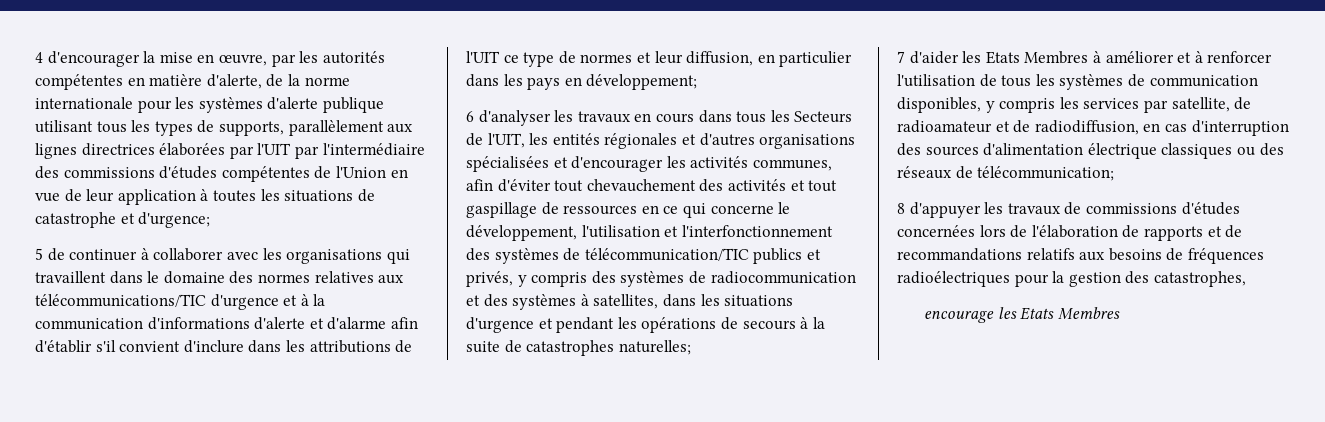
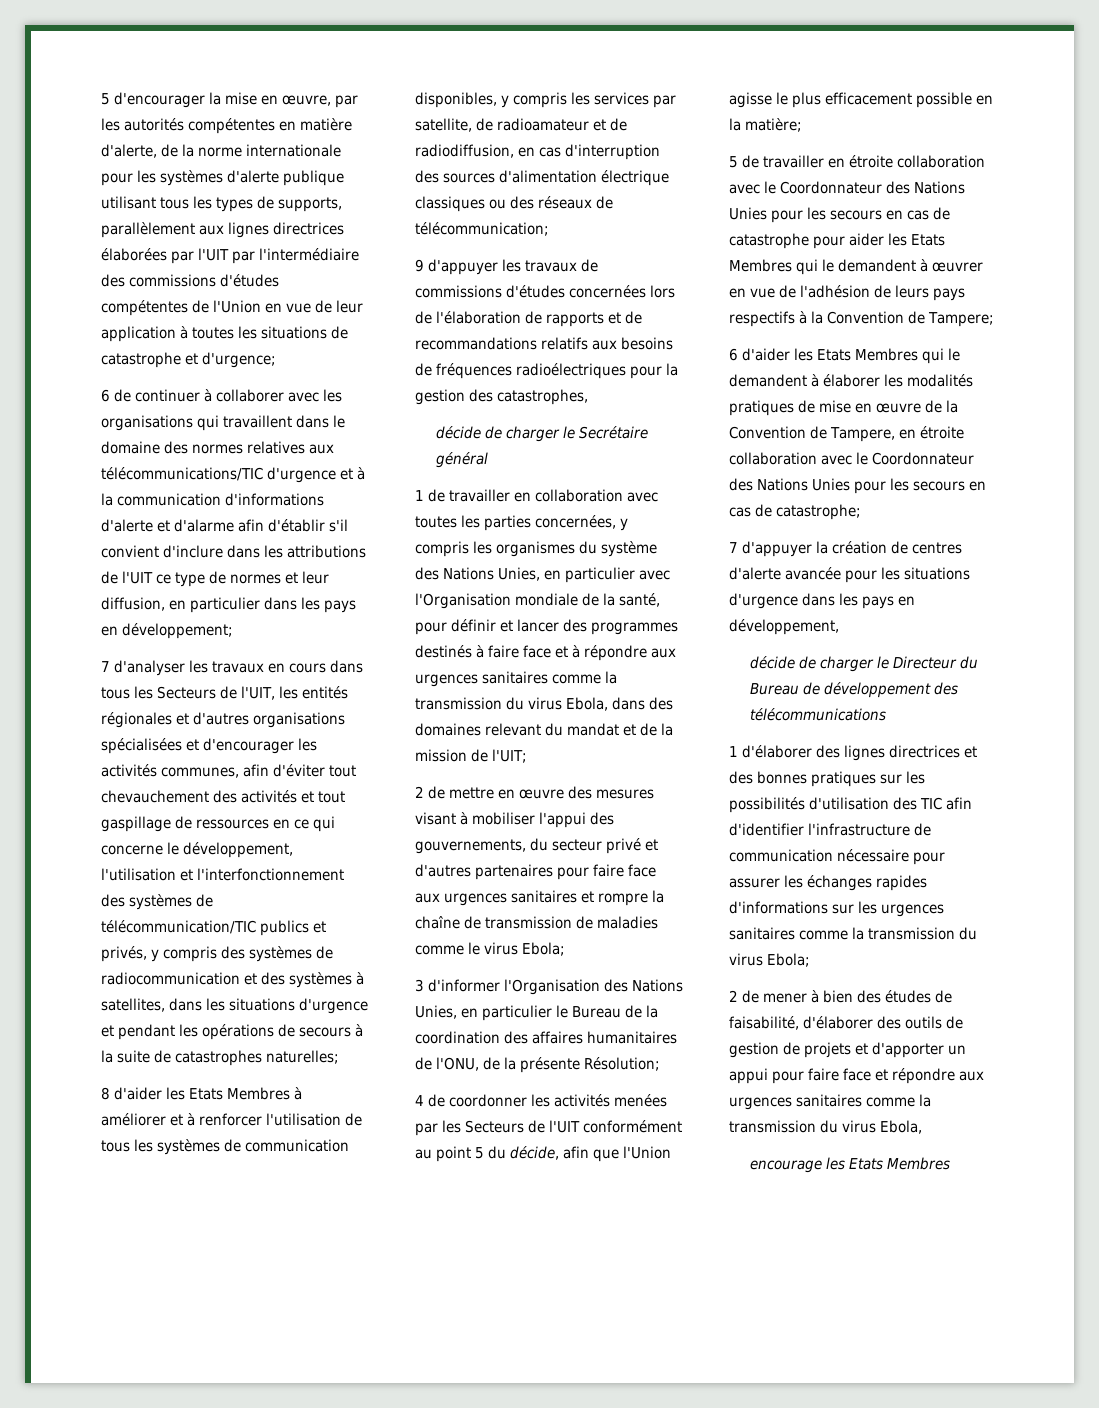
- 4 d'encourager la mise en œuvre, par les autorités compétentes en matière d'alerte, de la norme internationale pour les systèmes d'alerte publique utilisant tous les types de supports, parallèlement aux lignes directrices élaborées par l'UIT par l'intermédiaire des commissions d'études compétentes de l'Union en vue de leur application à toutes les situations de catastrophe et d'urgence;
+ 5 d'encourager la mise en œuvre, par les autorités compétentes en matière d'alerte, de la norme internationale pour les systèmes d'alerte publique utilisant tous les types de supports, parallèlement aux lignes directrices élaborées par l'UIT par l'intermédiaire des commissions d'études compétentes de l'Union en vue de leur application à toutes les situations de catastrophe et d'urgence;
- 5 de continuer à collaborer avec les organisations qui travaillent dans le domaine des normes relatives aux télécommunications/TIC d'urgence et à la communication d'informations d'alerte et d'alarme afin d'établir s'il convient d'inclure dans les attributions de l'UIT ce type de normes et leur diffusion, en particulier dans les pays en développement;
+ 6 de continuer à collaborer avec les organisations qui travaillent dans le domaine des normes relatives aux télécommunications/TIC d'urgence et à la communication d'informations d'alerte et d'alarme afin d'établir s'il convient d'inclure dans les attributions de l'UIT ce type de normes et leur diffusion, en particulier dans les pays en développement;
- 6 d'analyser les travaux en cours dans tous les Secteurs de l'UIT, les entités régionales et d'autres organisations spécialisées et d'encourager les activités communes, afin d'éviter tout chevauchement des activités et tout gaspillage de ressources en ce qui concerne le développement, l'utilisation et l'interfonctionnement des systèmes de télécommunication/TIC publics et privés, y compris des systèmes de radiocommunication et des systèmes à satellites, dans les situations d'urgence et pendant les opérations de secours à la suite de catastrophes naturelles;
+ 7 d'analyser les travaux en cours dans tous les Secteurs de l'UIT, les entités régionales et d'autres organisations spécialisées et d'encourager les activités communes, afin d'éviter tout chevauchement des activités et tout gaspillage de ressources en ce qui concerne le développement, l'utilisation et l'interfonctionnement des systèmes de télécommunication/TIC publics et privés, y compris des systèmes de radiocommunication et des systèmes à satellites, dans les situations d'urgence et pendant les opérations de secours à la suite de catastrophes naturelles;
- 7 d'aider les Etats Membres à améliorer et à renforcer l'utilisation de tous les systèmes de communication disponibles, y compris les services par satellite, de radioamateur et de radiodiffusion, en cas d'interruption des sources d'alimentation électrique classiques ou des réseaux de télécommunication;
+ 8 d'aider les Etats Membres à améliorer et à renforcer l'utilisation de tous les systèmes de communication disponibles, y compris les services par satellite, de radioamateur et de radiodiffusion, en cas d'interruption des sources d'alimentation électrique classiques ou des réseaux de télécommunication;
- 8 d'appuyer les travaux de commissions d'études concernées lors de l'élaboration de rapports et de recommandations relatifs aux besoins de fréquences radioélectriques pour la gestion des catastrophes,
+ 9 d'appuyer les travaux de commissions d'études concernées lors de l'élaboration de rapports et de recommandations relatifs aux besoins de fréquences radioélectriques pour la gestion des catastrophes,
+ décide de charger le Secrétaire général
+ 1 de travailler en collaboration avec toutes les parties concernées, y compris les organismes du système des Nations Unies, en particulier avec l'Organisation mondiale de la santé, pour définir et lancer des programmes destinés à faire face et à répondre aux urgences sanitaires comme la transmission du virus Ebola, dans des domaines relevant du mandat et de la mission de l'UIT;
+ 2 de mettre en œuvre des mesures visant à mobiliser l'appui des gouvernements, du secteur privé et d'autres partenaires pour faire face aux urgences sanitaires et rompre la chaîne de transmission de maladies comme le virus Ebola;
+ 3 d'informer l'Organisation des Nations Unies, en particulier le Bureau de la coordination des affaires humanitaires de l'ONU, de la présente Résolution;
+ 4 de coordonner les activités menées par les Secteurs de l'UIT conformément au point 5 du décide, afin que l'Union agisse le plus efficacement possible en la matière;
+ 5 de travailler en étroite collaboration avec le Coordonnateur des Nations Unies pour les secours en cas de catastrophe pour aider les Etats Membres qui le demandent à œuvrer en vue de l'adhésion de leurs pays respectifs à la Convention de Tampere;
+ 6 d'aider les Etats Membres qui le demandent à élaborer les modalités pratiques de mise en œuvre de la Convention de Tampere, en étroite collaboration avec le Coordonnateur des Nations Unies pour les secours en cas de catastrophe;
+ 7 d'appuyer la création de centres d'alerte avancée pour les situations d'urgence dans les pays en développement,
+ décide de charger le Directeur du Bureau de développement des télécommunications
+ 1 d'élaborer des lignes directrices et des bonnes pratiques sur les possibilités d'utilisation des TIC afin d'identifier l'infrastructure de communication nécessaire pour assurer les échanges rapides d'informations sur les urgences sanitaires comme la transmission du virus Ebola;
+ 2 de mener à bien des études de faisabilité, d'élaborer des outils de gestion de projets et d'apporter un appui pour faire face et répondre aux urgences sanitaires comme la transmission du virus Ebola,

